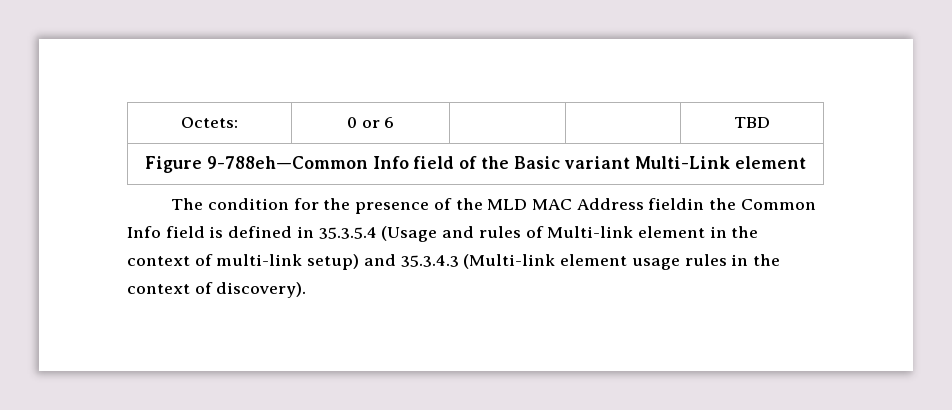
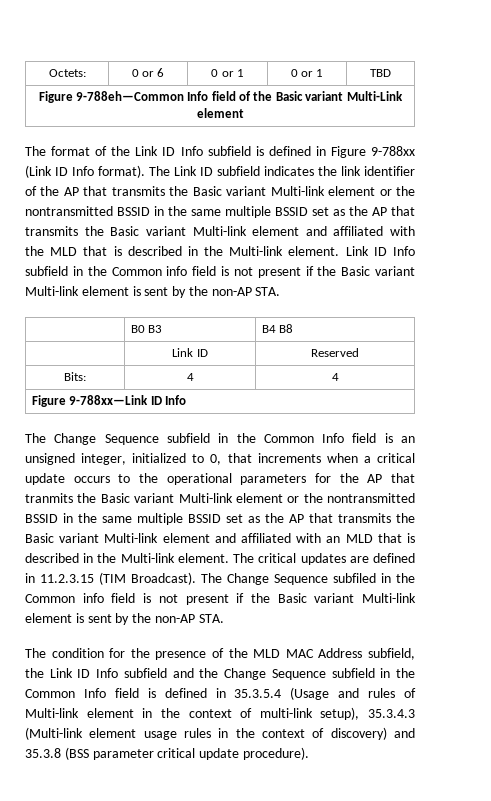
- Octets: | 0 or 6 | | | TBD
+ Octets: | 0 or 6 | 0 or 1 | 0 or 1 | TBD
+ The format of the Link ID Info subfield is defined in Figure 9-788xx (Link ID Info format). The Link ID subfield indicates the link identifier of the AP that transmits the Basic variant Multi-link element or the nontransmitted BSSID in the same multiple BSSID set as the AP that transmits the Basic variant Multi-link element and affiliated with the MLD that is described in the Multi-link element. Link ID Info subfield in the Common info field is not present if the Basic variant Multi-link element is sent by the non-AP STA.
+ | B0 B3 | B4 B8
+ | Link ID | Reserved
+ Bits: | 4 | 4
+ Figure 9-788xx—Link ID Info
+ The Change Sequence subfield in the Common Info field is an unsigned integer, initialized to 0, that increments when a critical update occurs to the operational parameters for the AP that tranmits the Basic variant Multi-link element or the nontransmitted BSSID in the same multiple BSSID set as the AP that transmits the Basic variant Multi-link element and affiliated with an MLD that is described in the Multi-link element. The critical updates are defined in 11.2.3.15 (TIM Broadcast). The Change Sequence subfiled in the Common info field is not present if the Basic variant Multi-link element is sent by the non-AP STA.
- The condition for the presence of the MLD MAC Address fieldin the Common Info field is defined in 35.3.5.4 (Usage and rules of Multi-link element in the context of multi-link setup) and 35.3.4.3 (Multi-link element usage rules in the context of discovery).
+ The condition for the presence of the MLD MAC Address subfield, the Link ID Info subfield and the Change Sequence subfield in the Common Info field is defined in 35.3.5.4 (Usage and rules of Multi-link element in the context of multi-link setup), 35.3.4.3 (Multi-link element usage rules in the context of discovery) and 35.3.8 (BSS parameter critical update procedure).

